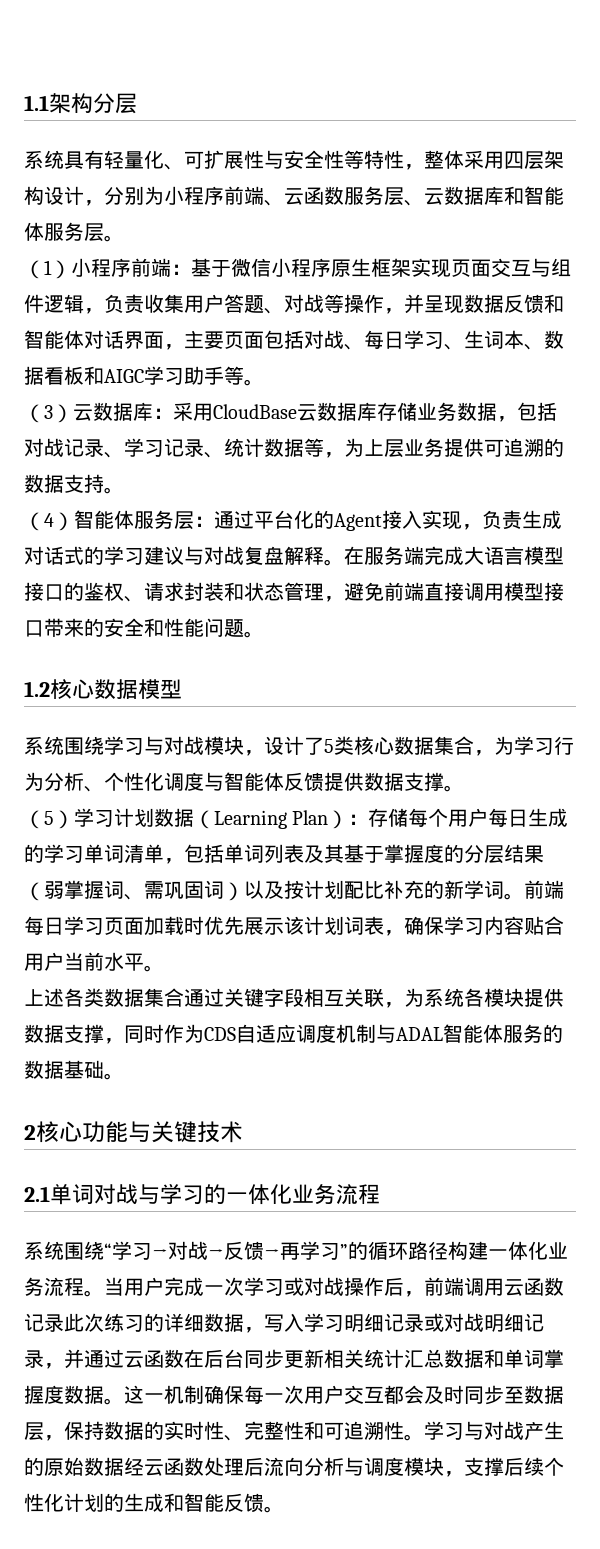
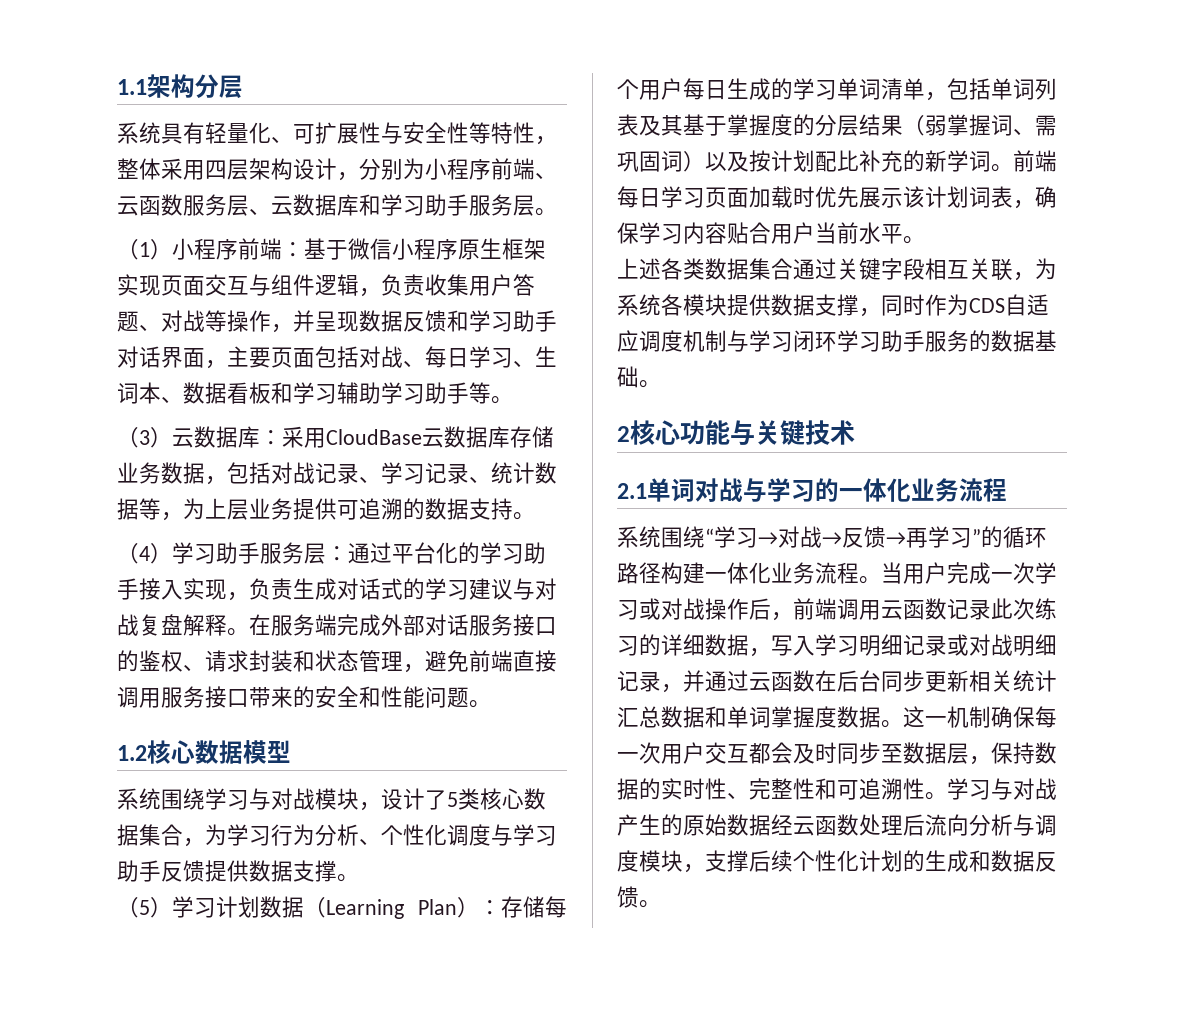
- 系统具有轻量化、可扩展性与安全性等特性，整体采用四层架构设计，分别为小程序前端、云函数服务层、云数据库和智能体服务层。
+ 系统具有轻量化、可扩展性与安全性等特性，整体采用四层架构设计，分别为小程序前端、云函数服务层、云数据库和学习助手服务层。
- （1）小程序前端：基于微信小程序原生框架实现页面交互与组件逻辑，负责收集用户答题、对战等操作，并呈现数据反馈和智能体对话界面，主要页面包括对战、每日学习、生词本、数据看板和AIGC学习助手等。
+ （1）小程序前端：基于微信小程序原生框架实现页面交互与组件逻辑，负责收集用户答题、对战等操作，并呈现数据反馈和学习助手对话界面，主要页面包括对战、每日学习、生词本、数据看板和学习辅助学习助手等。
- （4）智能体服务层：通过平台化的Agent接入实现，负责生成对话式的学习建议与对战复盘解释。
+ （4）学习助手服务层：通过平台化的学习助手接入实现，负责生成对话式的学习建议与对战复盘解释。
- 在服务端完成大语言模型接口的鉴权、请求封装和状态管理，避免前端直接调用模型接口带来的安全和性能问题。
+ 在服务端完成外部对话服务接口的鉴权、请求封装和状态管理，避免前端直接调用服务接口带来的安全和性能问题。
- 系统围绕学习与对战模块，设计了5类核心数据集合，为学习行为分析、个性化调度与智能体反馈提供数据支撑。
+ 系统围绕学习与对战模块，设计了5类核心数据集合，为学习行为分析、个性化调度与学习助手反馈提供数据支撑。
- 上述各类数据集合通过关键字段相互关联，为系统各模块提供数据支撑，同时作为CDS自适应调度机制与ADAL智能体服务的数据基础。
+ 上述各类数据集合通过关键字段相互关联，为系统各模块提供数据支撑，同时作为CDS自适应调度机制与学习闭环学习助手服务的数据基础。
- 学习与对战产生的原始数据经云函数处理后流向分析与调度模块，支撑后续个性化计划的生成和智能反馈。
+ 学习与对战产生的原始数据经云函数处理后流向分析与调度模块，支撑后续个性化计划的生成和数据反馈。

